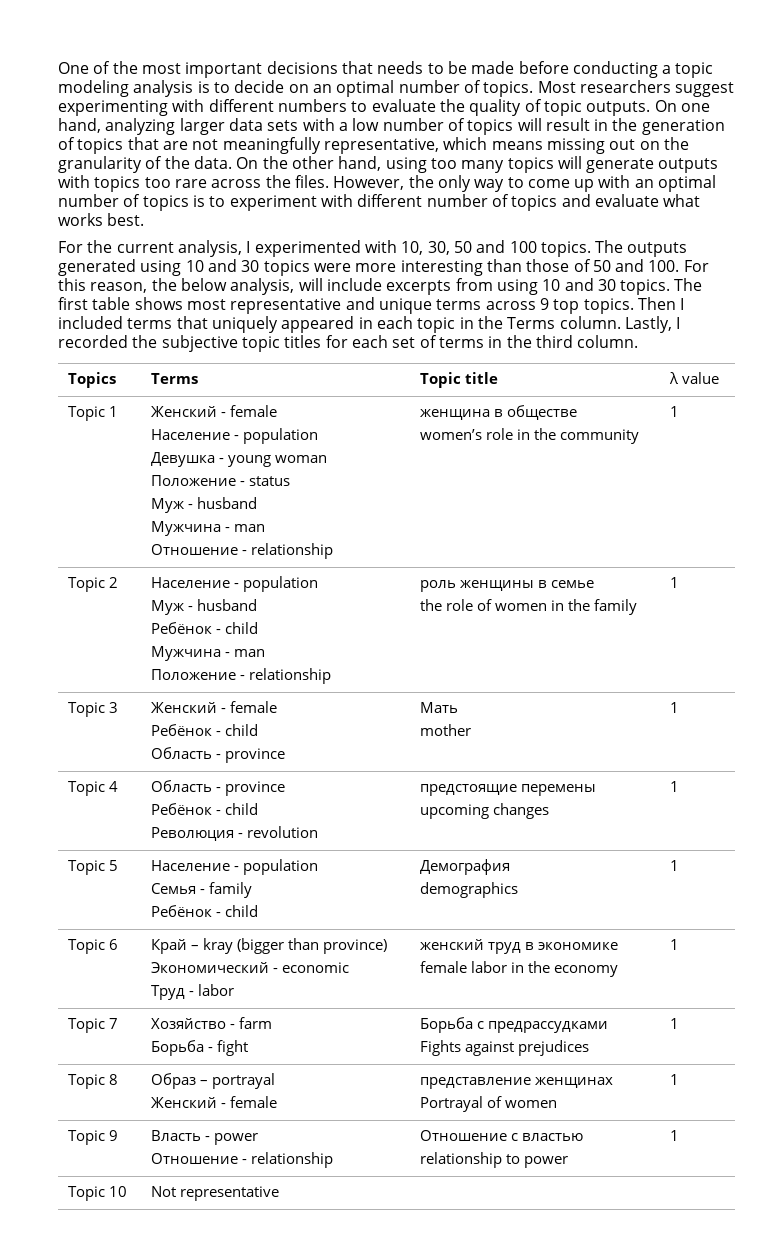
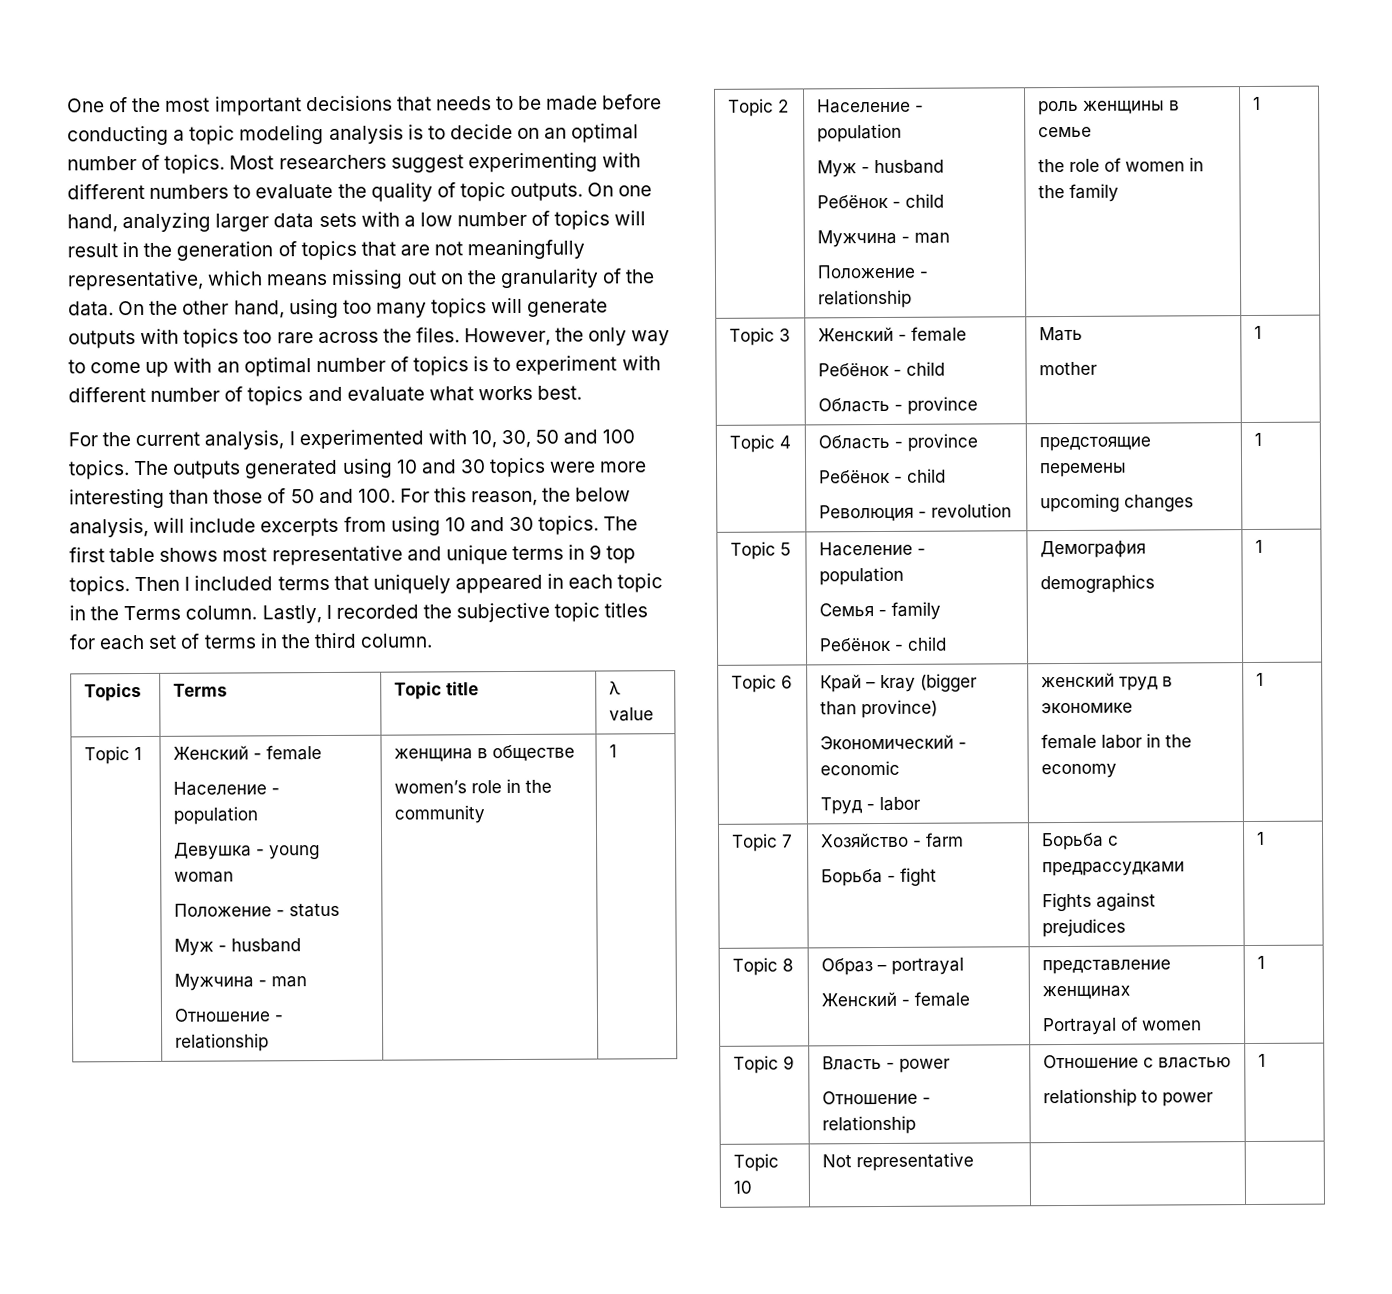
- The first table shows most representative and unique terms across 9 top topics.
+ The first table shows most representative and unique terms in 9 top topics.

